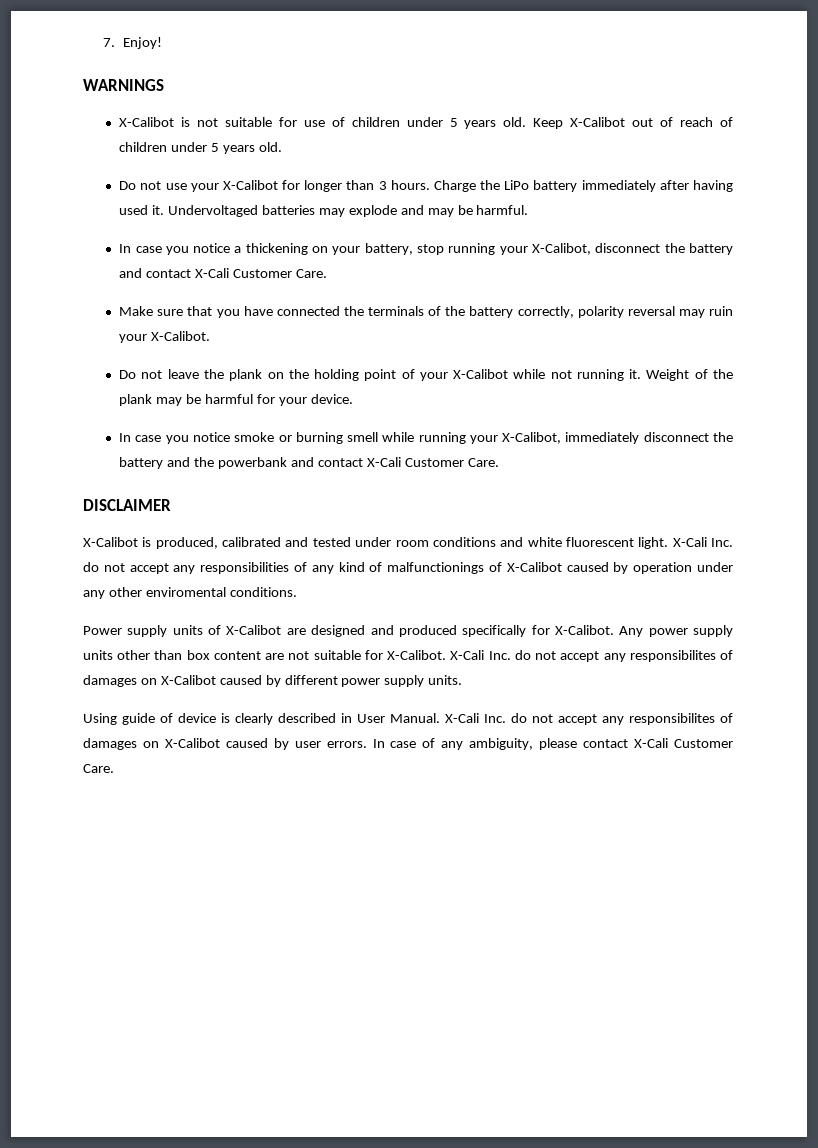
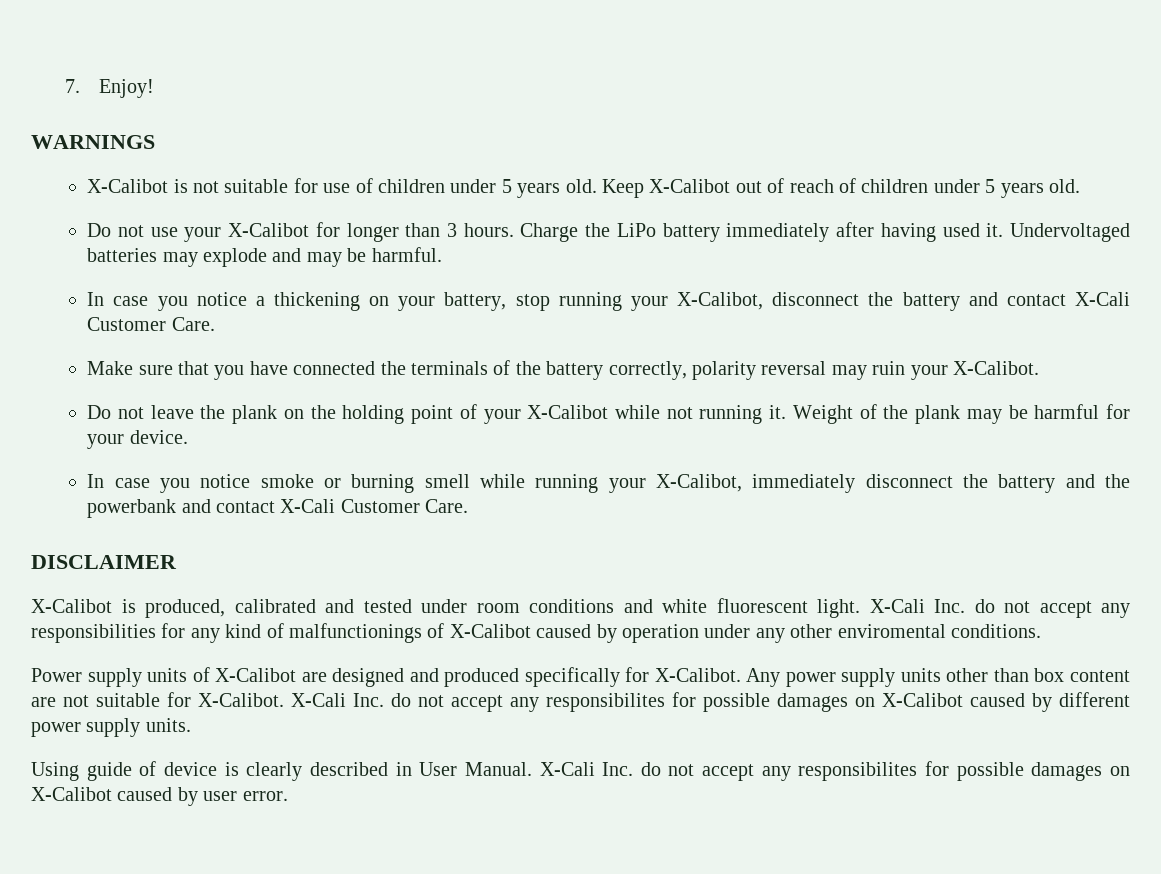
- X-Cali Inc. do not accept any responsibilities of any kind of malfunctionings of X-Calibot caused by operation under any other enviromental conditions.
+ X-Cali Inc. do not accept any responsibilities for any kind of malfunctionings of X-Calibot caused by operation under any other enviromental conditions.
- X-Cali Inc. do not accept any responsibilites of damages on X-Calibot caused by different power supply units.
+ X-Cali Inc. do not accept any responsibilites for possible damages on X-Calibot caused by different power supply units.
- X-Cali Inc. do not accept any responsibilites of damages on X-Calibot caused by user errors. In case of any ambiguity, please contact X-Cali Customer Care.
+ X-Cali Inc. do not accept any responsibilites for possible damages on X-Calibot caused by user error.

